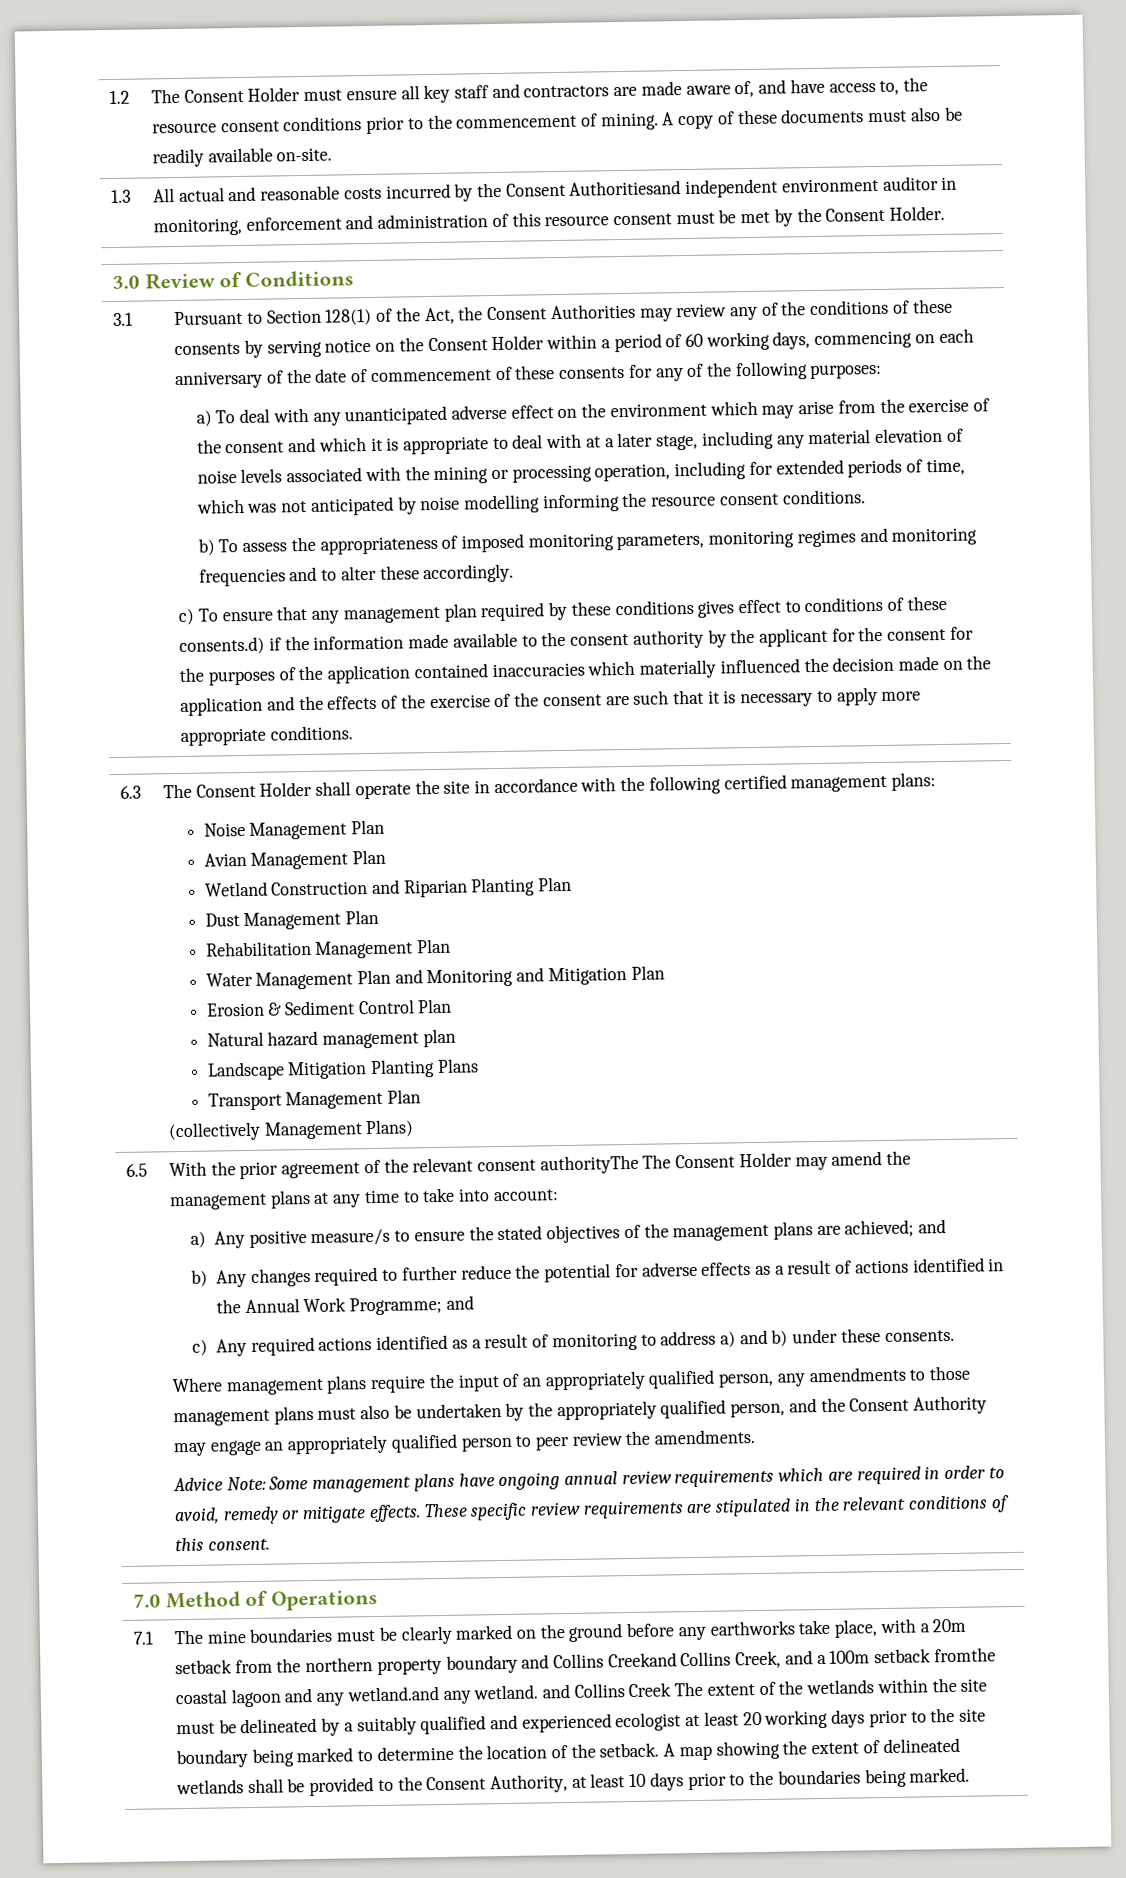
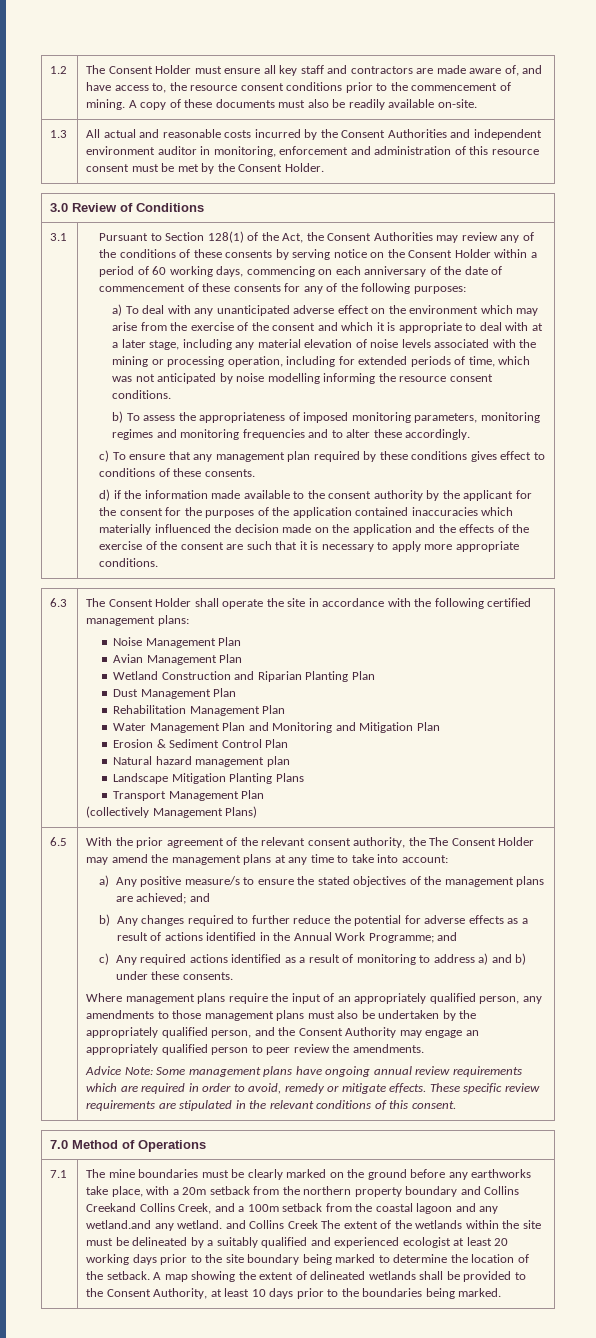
- 1.3 | All actual and reasonable costs incurred by the Consent Authoritiesand independent environment auditor in monitoring, enforcement and administration of this resource consent must be met by the Consent Holder.
+ 1.3 | All actual and reasonable costs incurred by the Consent Authorities and independent environment auditor in monitoring, enforcement and administration of this resource consent must be met by the Consent Holder.
- c) To ensure that any management plan required by these conditions gives effect to conditions of these consents.d) if the information made available to the consent authority by the applicant for the consent for the purposes of the application contained inaccuracies which materially influenced the decision made on the application and the effects of the exercise of the consent are such that it is necessary to apply more appropriate conditions.
+ c) To ensure that any management plan required by these conditions gives effect to conditions of these consents.
+ d) if the information made available to the consent authority by the applicant for the consent for the purposes of the application contained inaccuracies which materially influenced the decision made on the application and the effects of the exercise of the consent are such that it is necessary to apply more appropriate conditions.
- With the prior agreement of the relevant consent authorityThe The Consent Holder may amend the management plans at any time to take into account:
+ With the prior agreement of the relevant consent authority, the The Consent Holder may amend the management plans at any time to take into account:
- The mine boundaries must be clearly marked on the ground before any earthworks take place, with a 20m setback from the northern property boundary and Collins Creekand Collins Creek, and a 100m setback fromthe coastal lagoon and any wetland.and any wetland. and Collins Creek The extent of the wetlands within the site must be delineated by a suitably qualified and experienced ecologist at least 20 working days prior to the site boundary being marked to determine the location of the setback.
+ The mine boundaries must be clearly marked on the ground before any earthworks take place, with a 20m setback from the northern property boundary and Collins Creekand Collins Creek, and a 100m setback from the coastal lagoon and any wetland.and any wetland. and Collins Creek The extent of the wetlands within the site must be delineated by a suitably qualified and experienced ecologist at least 20 working days prior to the site boundary being marked to determine the location of the setback.

